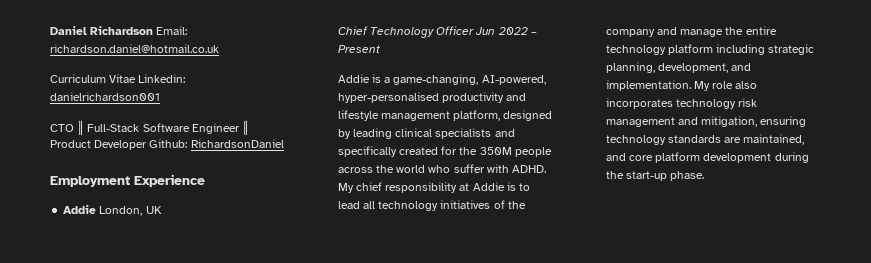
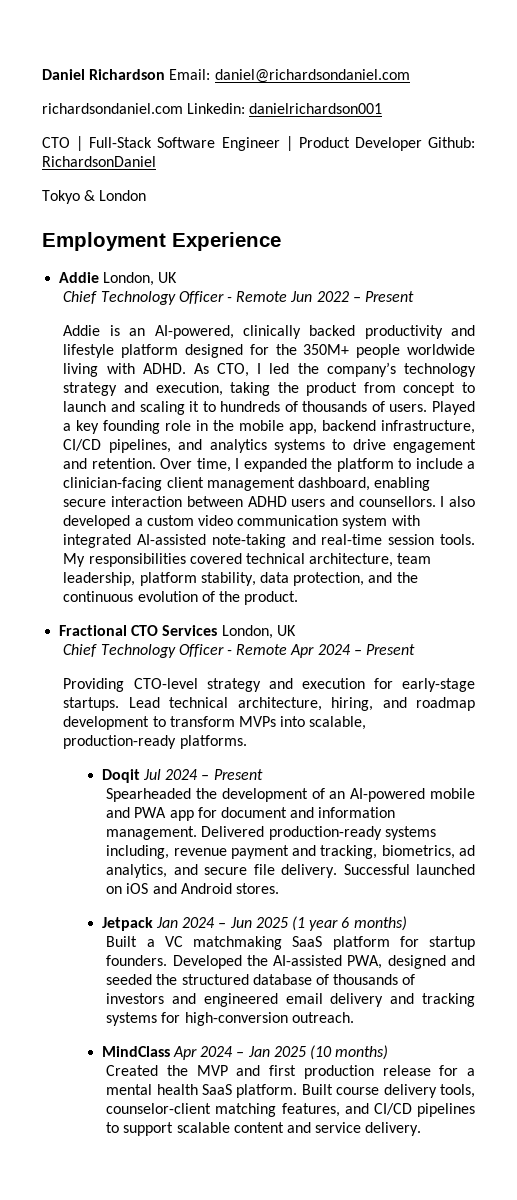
- Daniel Richardson Email: richardson.daniel@hotmail.co.uk
- Curriculum Vitae Linkedin: danielrichardson001
+ Daniel Richardson Email: daniel@richardsondaniel.com
+ richardsondaniel.com Linkedin: danielrichardson001
- CTO ║ Full-Stack Software Engineer ║ Product Developer Github: RichardsonDaniel
+ CTO | Full-Stack Software Engineer | Product Developer Github: RichardsonDaniel
+ Tokyo & London
- Chief Technology Officer Jun 2022 – Present
+ Chief Technology Officer - Remote Jun 2022 – Present
- Addie is a game-changing, AI-powered, hyper-personalised productivity and lifestyle management platform, designed by leading clinical specialists and specifically created for the 350M people across the world who suffer with ADHD. My chief responsibility at Addie is to lead all technology initiatives of the company and manage the entire technology platform including strategic planning, development, and implementation. My role also incorporates technology risk management and mitigation, ensuring technology standards are maintained, and core platform development during the start-up phase.
+ Addie is an AI-powered, clinically backed productivity and lifestyle platform designed for the 350M+ people worldwide living with ADHD. As CTO, I led the company’s technology strategy and execution, taking the product from concept to launch and scaling it to hundreds of thousands of users. Played a key founding role in the mobile app, backend infrastructure, CI/CD pipelines, and analytics systems to drive engagement and retention. Over time, I expanded the platform to include a clinician-facing client management dashboard, enabling secure interaction between ADHD users and counsellors. I also developed a custom video communication system with integrated AI-assisted note-taking and real-time session tools. My responsibilities covered technical architecture, team leadership, platform stability, data protection, and the continuous evolution of the product.
+ Fractional CTO Services London, UK
+ Chief Technology Officer - Remote Apr 2024 – Present
+ Providing CTO-level strategy and execution for early-stage startups. Lead technical architecture, hiring, and roadmap development to transform MVPs into scalable, production-ready platforms.
+ Doqit Jul 2024 – Present
+ Spearheaded the development of an AI-powered mobile and PWA app for document and information management. Delivered production-ready systems including, revenue payment and tracking, biometrics, ad analytics, and secure file delivery. Successful launched on iOS and Android stores.
+ Jetpack Jan 2024 – Jun 2025 (1 year 6 months)
+ Built a VC matchmaking SaaS platform for startup founders. Developed the AI-assisted PWA, designed and seeded the structured database of thousands of investors and engineered email delivery and tracking systems for high-conversion outreach.
+ MindClass Apr 2024 – Jan 2025 (10 months)
+ Created the MVP and first production release for a mental health SaaS platform. Built course delivery tools, counselor-client matching features, and CI/CD pipelines to support scalable content and service delivery.

